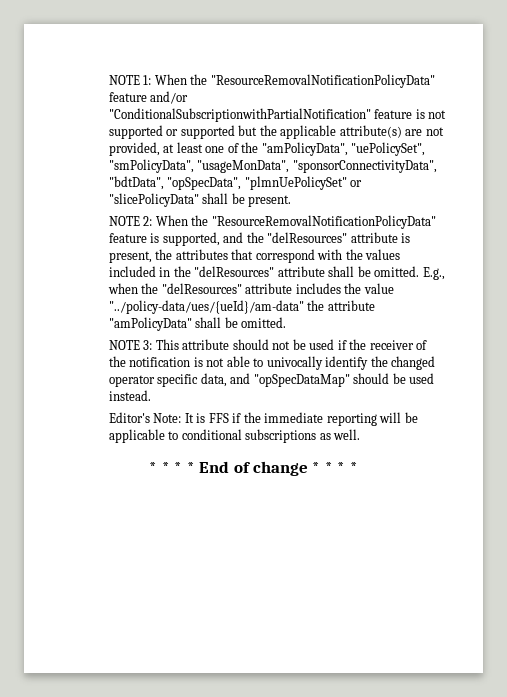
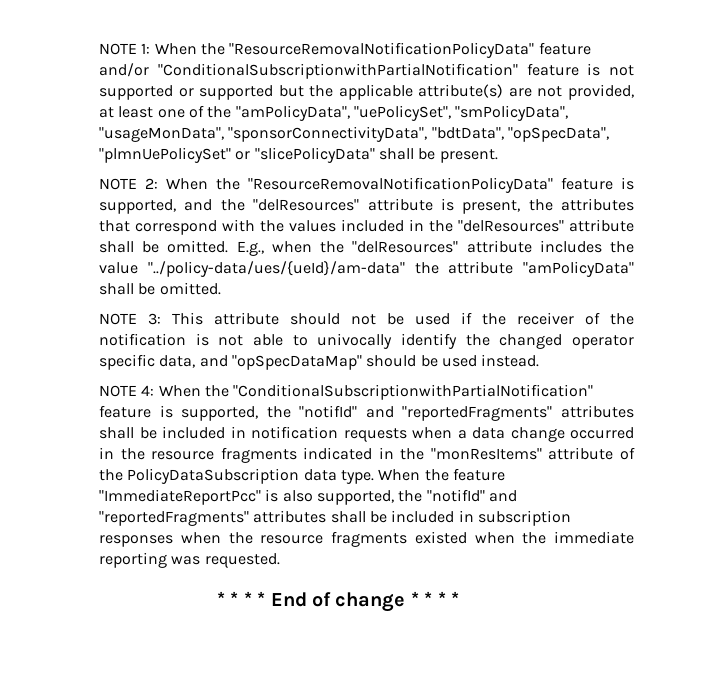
- Editor's Note: It is FFS if the immediate reporting will be applicable to conditional subscriptions as well.
+ NOTE 4: When the "ConditionalSubscriptionwithPartialNotification" feature is supported, the "notifId" and "reportedFragments" attributes shall be included in notification requests when a data change occurred in the resource fragments indicated in the "monResItems" attribute of the PolicyDataSubscription data type. When the feature "ImmediateReportPcc" is also supported, the "notifId" and "reportedFragments" attributes shall be included in subscription responses when the resource fragments existed when the immediate reporting was requested.

